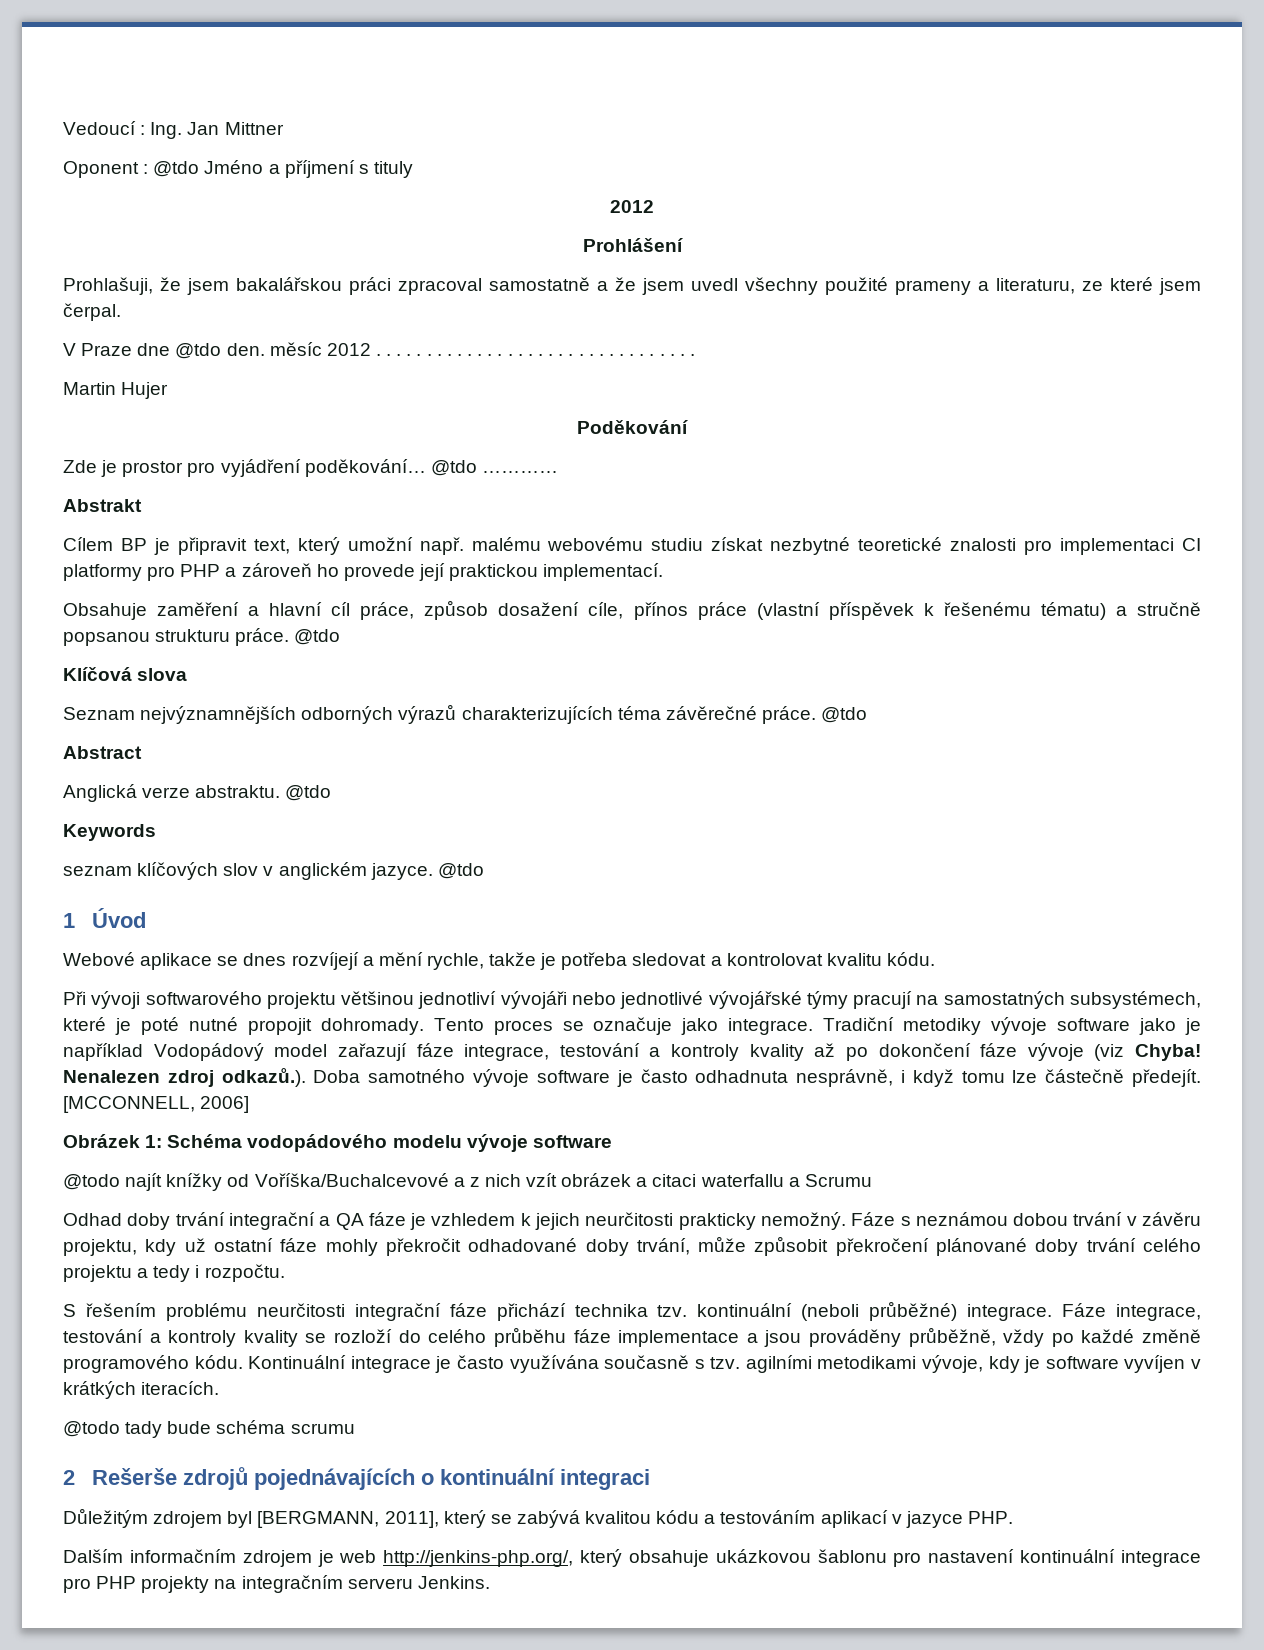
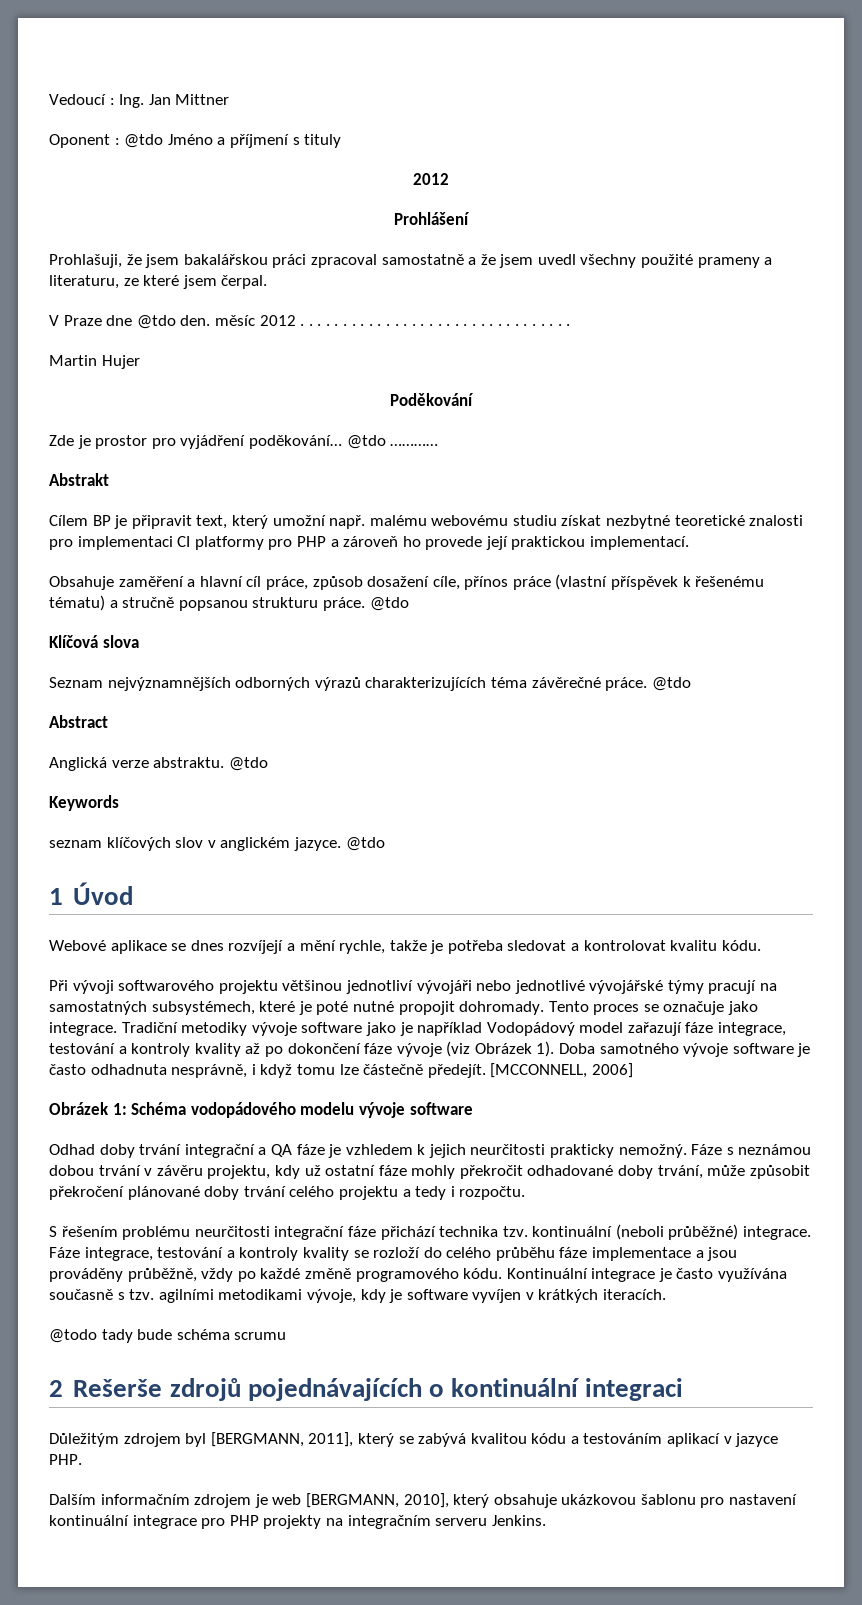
- Tradiční metodiky vývoje software jako je například Vodopádový model zařazují fáze integrace, testování a kontroly kvality až po dokončení fáze vývoje (viz Chyba! Nenalezen zdroj odkazů.). Doba samotného vývoje software je často odhadnuta nesprávně, i když tomu lze částečně předejít.
+ Tradiční metodiky vývoje software jako je například Vodopádový model zařazují fáze integrace, testování a kontroly kvality až po dokončení fáze vývoje (viz Obrázek 1). Doba samotného vývoje software je často odhadnuta nesprávně, i když tomu lze částečně předejít.
- @todo najít knížky od Voříška/Buchalcevové a z nich vzít obrázek a citaci waterfallu a Scrumu
- Dalším informačním zdrojem je web http://jenkins-php.org/, který obsahuje ukázkovou šablonu pro nastavení kontinuální integrace pro PHP projekty na integračním serveru Jenkins.
+ Dalším informačním zdrojem je web [BERGMANN, 2010], který obsahuje ukázkovou šablonu pro nastavení kontinuální integrace pro PHP projekty na integračním serveru Jenkins.

